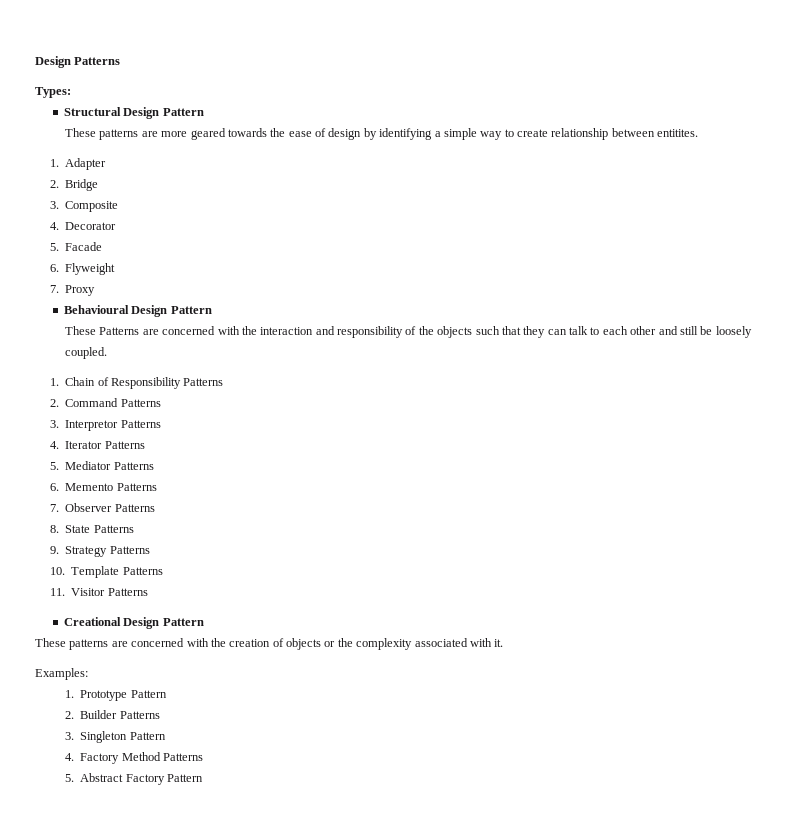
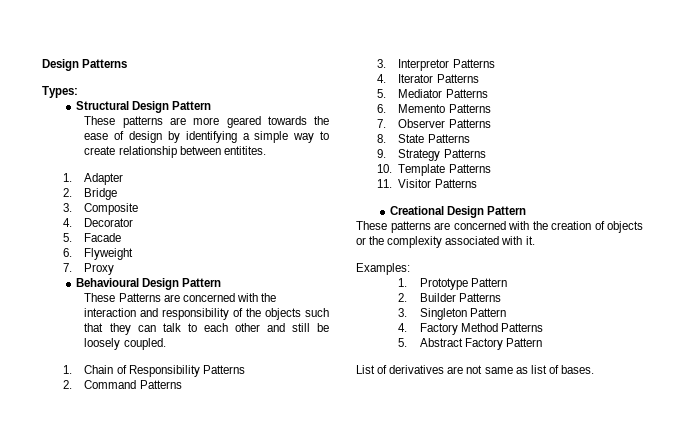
+ List of derivatives are not same as list of bases.

